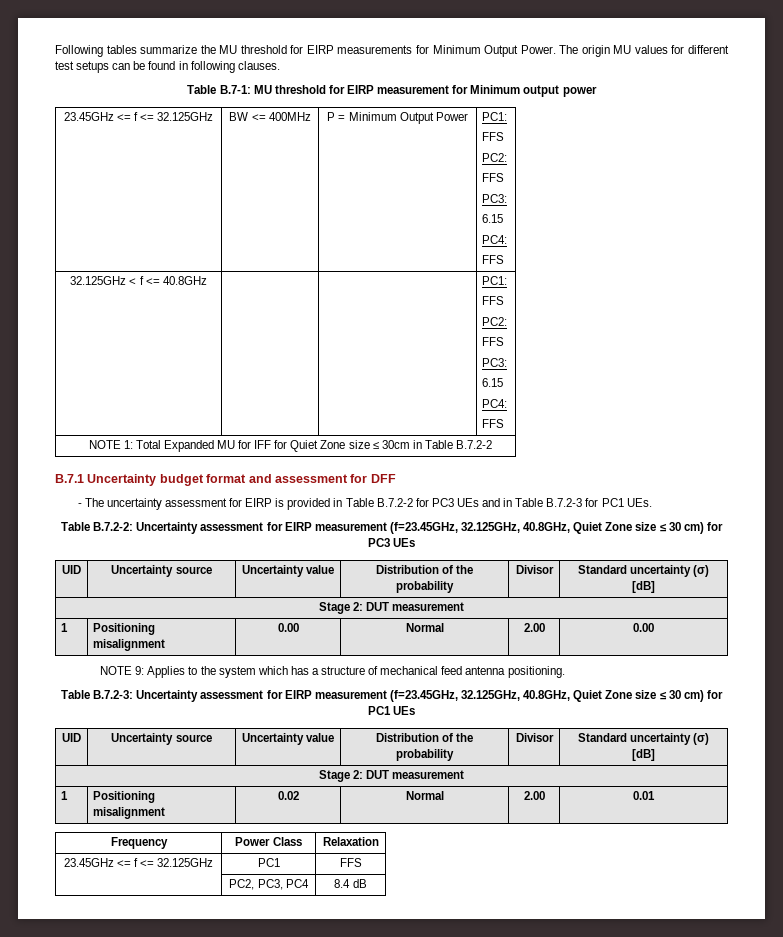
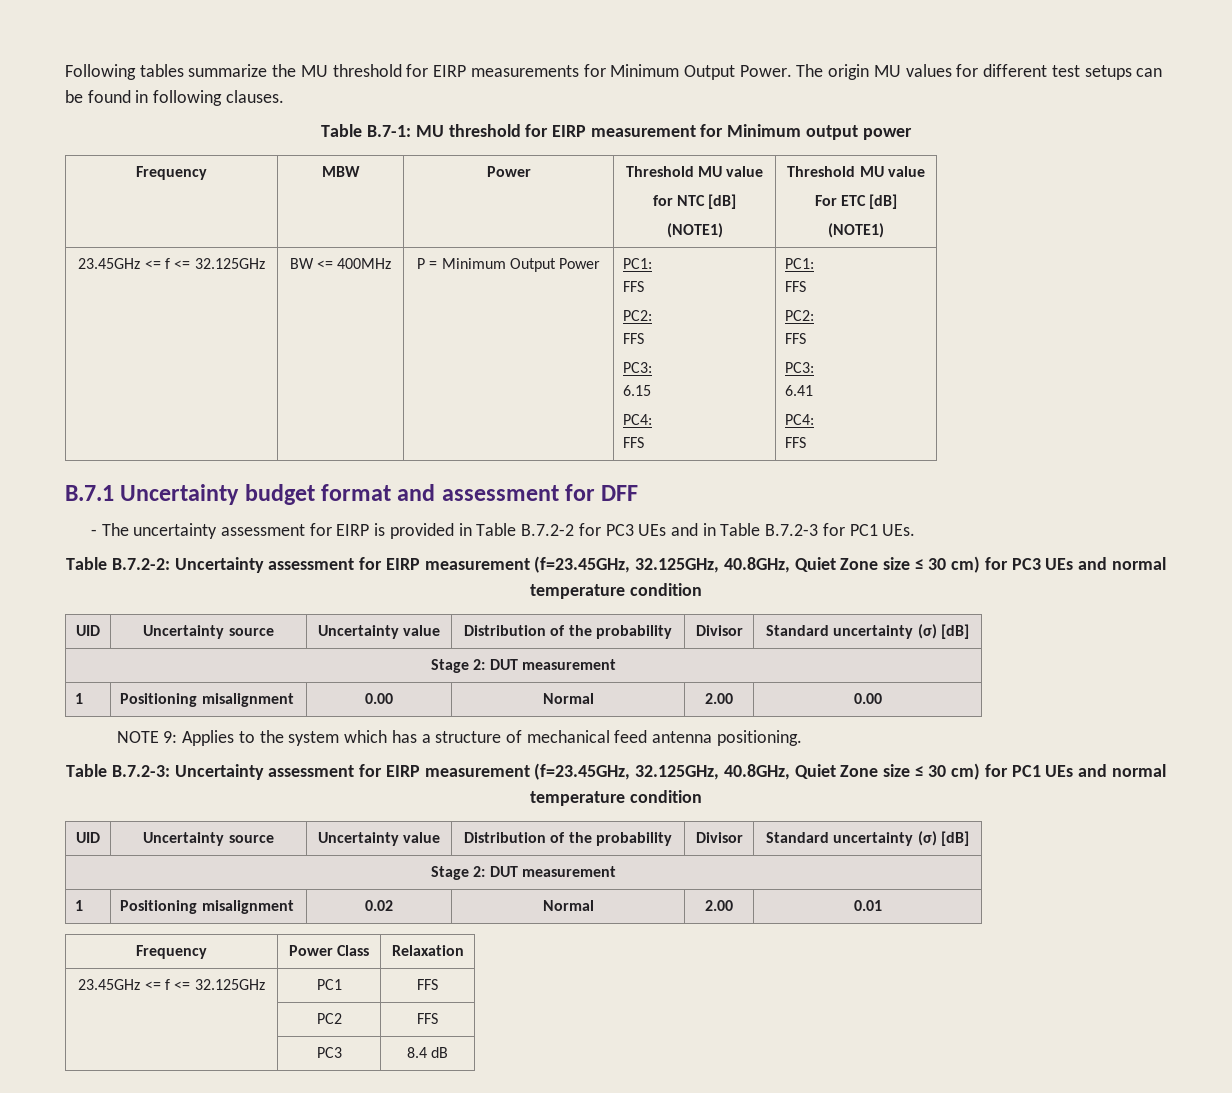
+ Frequency | MBW | Power | Threshold MU value
+ for NTC [dB]
+ (NOTE1) | Threshold MU value
+ For ETC [dB]
+ (NOTE1)
  23.45GHz <= f <= 32.125GHz | BW <= 400MHz | P = Minimum Output Power | PC1:
  FFS
  PC2:
  FFS
  PC3:
  6.15
  PC4:
- FFS
- 32.125GHz < f <= 40.8GHz | | | PC1:
+ FFS | PC1:
  FFS
  PC2:
  FFS
  PC3:
- 6.15
+ 6.41
  PC4:
  FFS
- NOTE 1: Total Expanded MU for IFF for Quiet Zone size ≤ 30cm in Table B.7.2-2
- Table B.7.2-2: Uncertainty assessment for EIRP measurement (f=23.45GHz, 32.125GHz, 40.8GHz, Quiet Zone size ≤ 30 cm) for PC3 UEs
+ Table B.7.2-2: Uncertainty assessment for EIRP measurement (f=23.45GHz, 32.125GHz, 40.8GHz, Quiet Zone size ≤ 30 cm) for PC3 UEs and normal temperature condition
- Table B.7.2-3: Uncertainty assessment for EIRP measurement (f=23.45GHz, 32.125GHz, 40.8GHz, Quiet Zone size ≤ 30 cm) for PC1 UEs
+ Table B.7.2-3: Uncertainty assessment for EIRP measurement (f=23.45GHz, 32.125GHz, 40.8GHz, Quiet Zone size ≤ 30 cm) for PC1 UEs and normal temperature condition
- | PC2, PC3, PC4 | 8.4 dB
+ | PC2 | FFS
+ | PC3 | 8.4 dB

